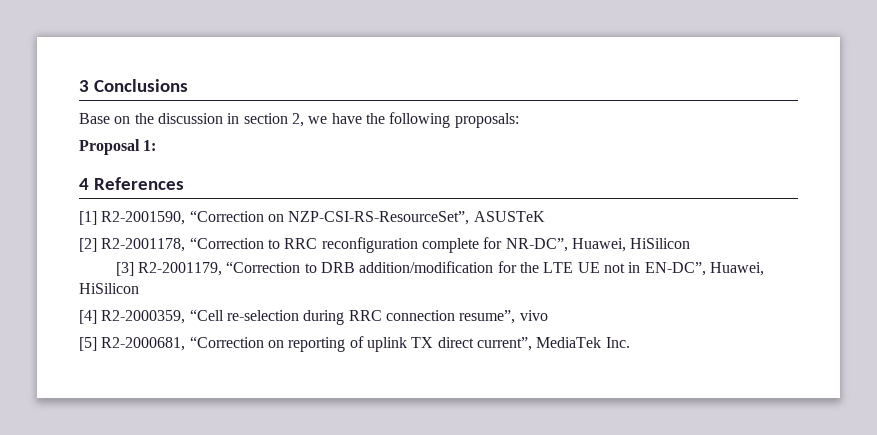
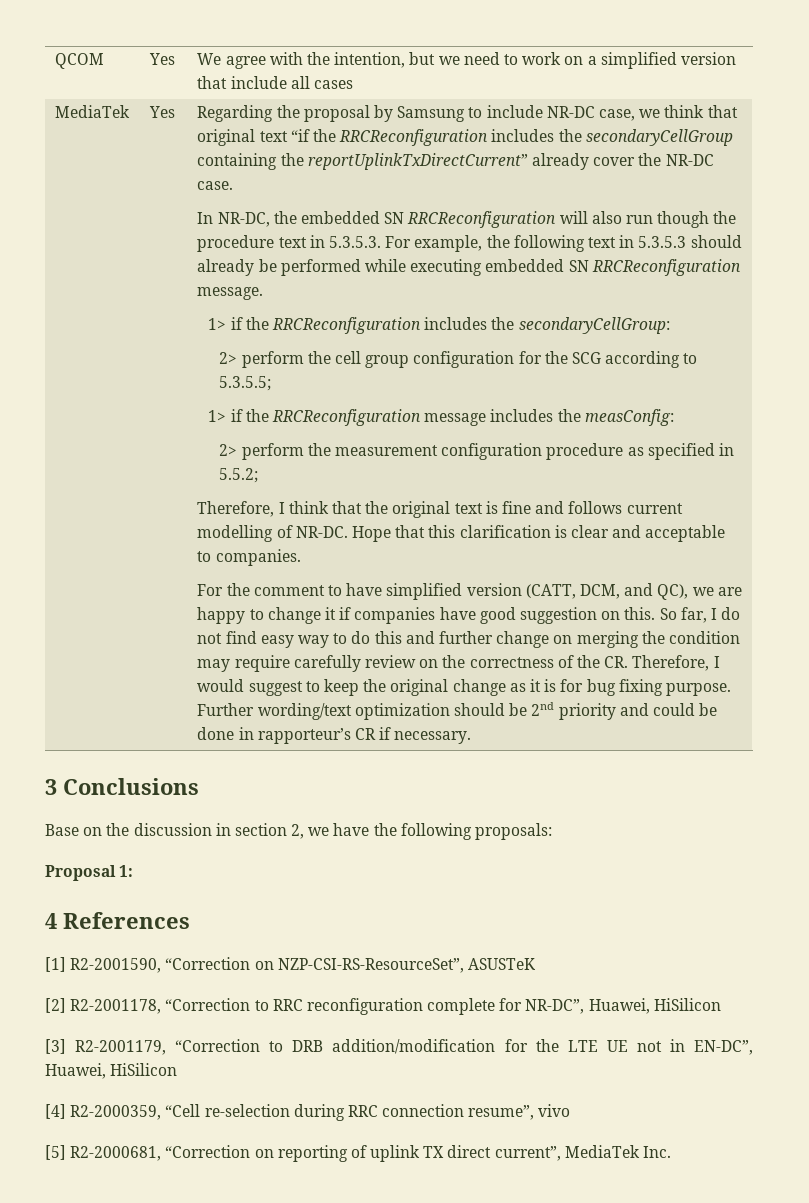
+ QCOM | Yes | We agree with the intention, but we need to work on a simplified version that include all cases
+ MediaTek | Yes | Regarding the proposal by Samsung to include NR-DC case, we think that original text “if the RRCReconfiguration includes the secondaryCellGroup containing the reportUplinkTxDirectCurrent” already cover the NR-DC case.
+ In NR-DC, the embedded SN RRCReconfiguration will also run though the procedure text in 5.3.5.3. For example, the following text in 5.3.5.3 should already be performed while executing embedded SN RRCReconfiguration message.
+ 1> if the RRCReconfiguration includes the secondaryCellGroup:
+ 2> perform the cell group configuration for the SCG according to 5.3.5.5;
+ 1> if the RRCReconfiguration message includes the measConfig:
+ 2> perform the measurement configuration procedure as specified in 5.5.2;
+ Therefore, I think that the original text is fine and follows current modelling of NR-DC. Hope that this clarification is clear and acceptable to companies.
+ For the comment to have simplified version (CATT, DCM, and QC), we are happy to change it if companies have good suggestion on this. So far, I do not find easy way to do this and further change on merging the condition may require carefully review on the correctness of the CR. Therefore, I would suggest to keep the original change as it is for bug fixing purpose. Further wording/text optimization should be 2nd priority and could be done in rapporteur’s CR if necessary.

